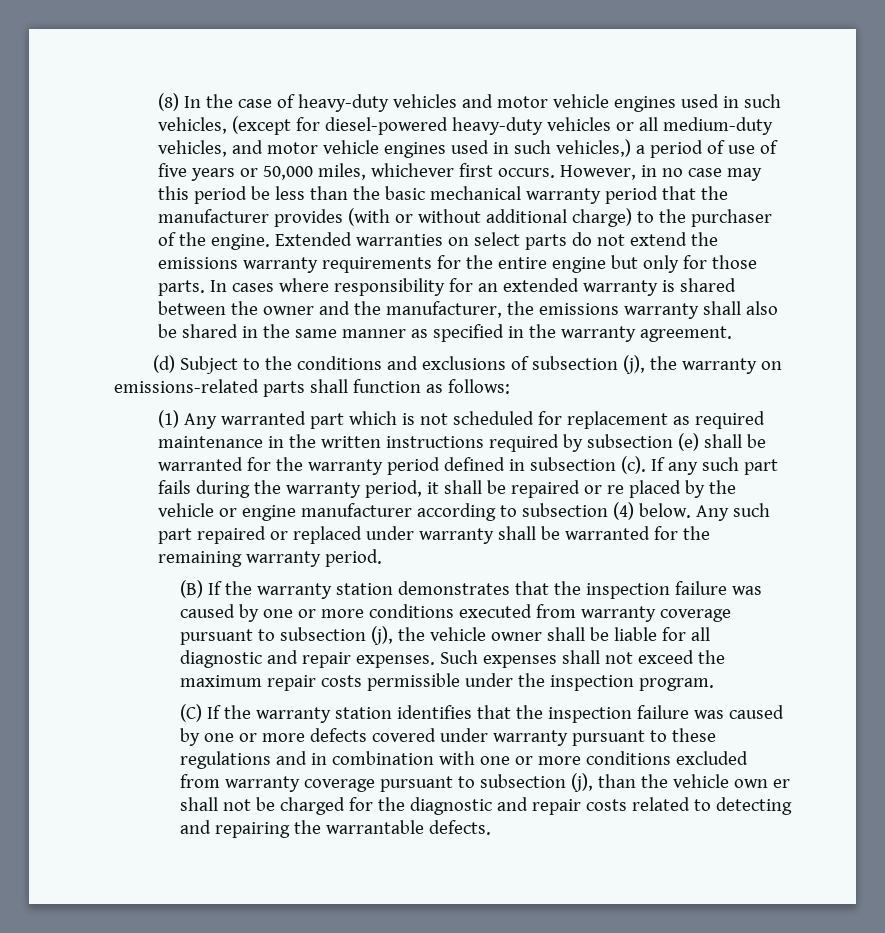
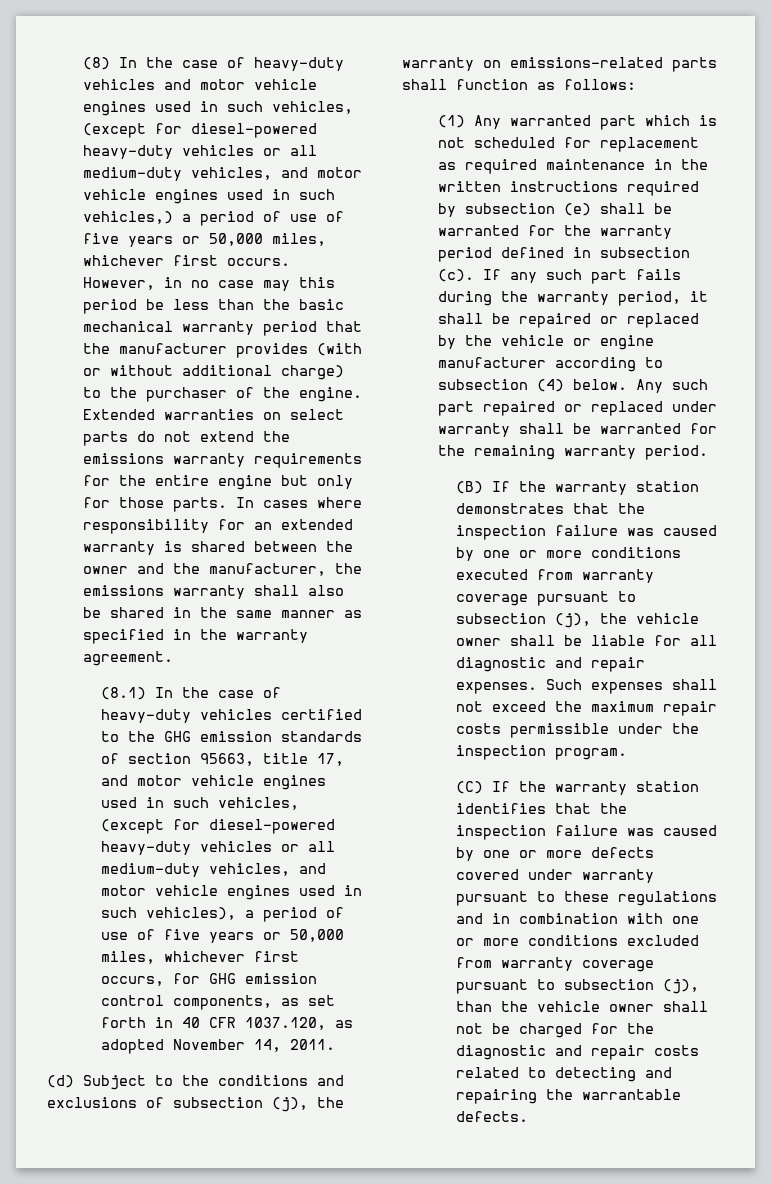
+ (8.1) In the case of heavy-duty vehicles certified to the GHG emission standards of section 95663, title 17, and motor vehicle engines used in such vehicles, (except for diesel-powered heavy-duty vehicles or all medium-duty vehicles, and motor vehicle engines used in such vehicles), a period of use of five years or 50,000 miles, whichever first occurs, for GHG emission control components, as set forth in 40 CFR 1037.120, as adopted November 14, 2011.
- If any such part fails during the warranty period, it shall be repaired or re placed by the vehicle or engine manufacturer according to subsection (4) below.
+ If any such part fails during the warranty period, it shall be repaired or replaced by the vehicle or engine manufacturer according to subsection (4) below.
- (C) If the warranty station identifies that the inspection failure was caused by one or more defects covered under warranty pursuant to these regulations and in combination with one or more conditions excluded from warranty coverage pursuant to subsection (j), than the vehicle own er shall not be charged for the diagnostic and repair costs related to detecting and repairing the warrantable defects.
+ (C) If the warranty station identifies that the inspection failure was caused by one or more defects covered under warranty pursuant to these regulations and in combination with one or more conditions excluded from warranty coverage pursuant to subsection (j), than the vehicle owner shall not be charged for the diagnostic and repair costs related to detecting and repairing the warrantable defects.

